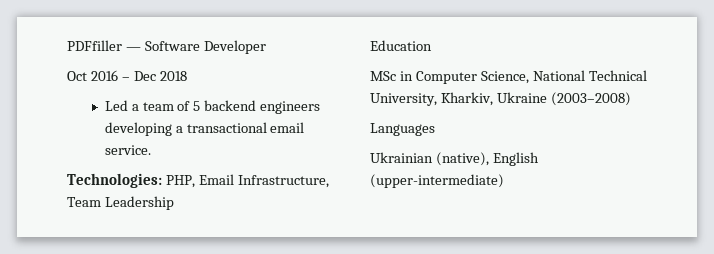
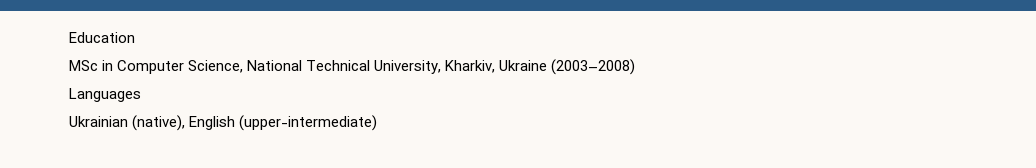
- PDFfiller — Software Developer
- Oct 2016 – Dec 2018
- Led a team of 5 backend engineers developing a transactional email service.
- Technologies: PHP, Email Infrastructure, Team Leadership

